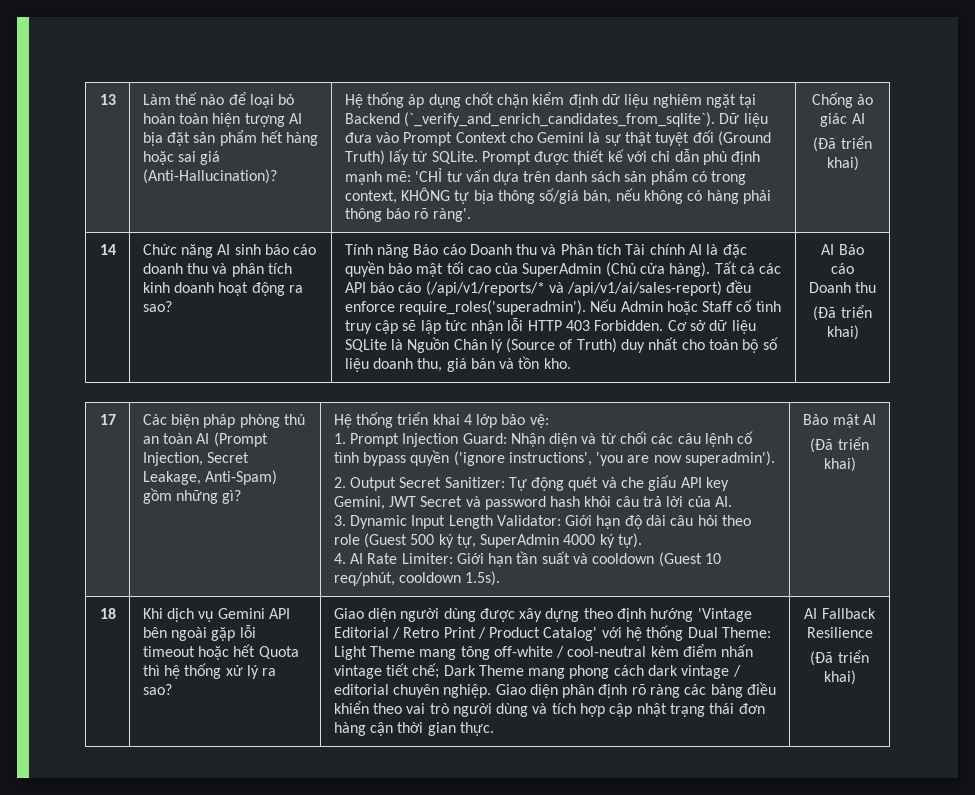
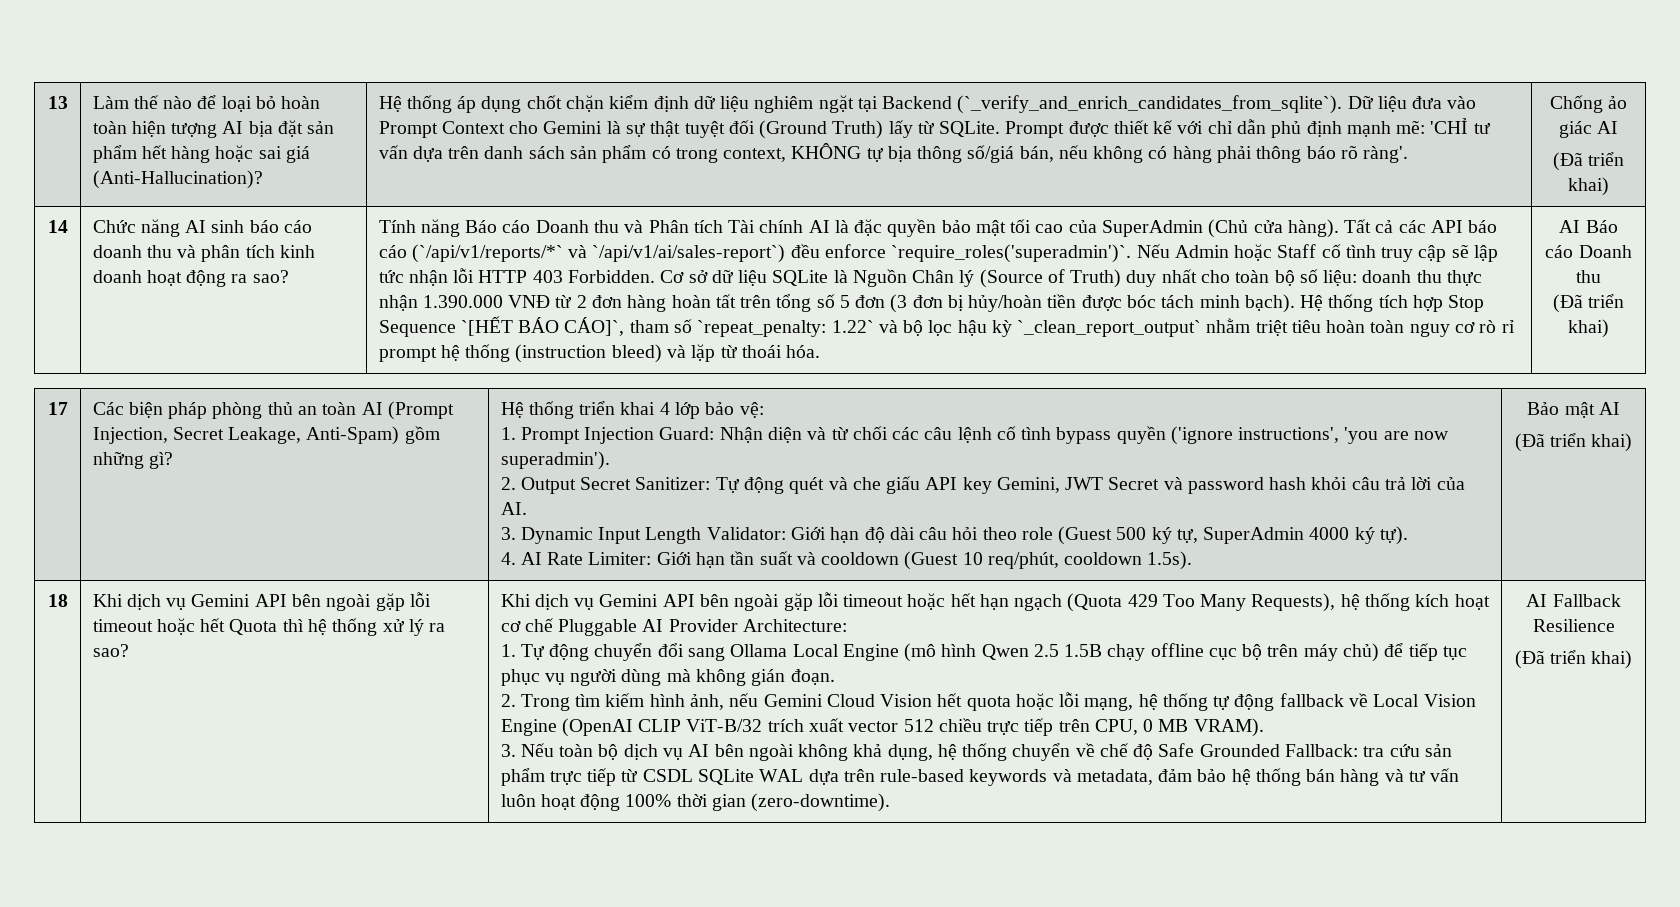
- Tất cả các API báo cáo (/api/v1/reports/* và /api/v1/ai/sales-report) đều enforce require_roles('superadmin').
+ Tất cả các API báo cáo (`/api/v1/reports/*` và `/api/v1/ai/sales-report`) đều enforce `require_roles('superadmin')`.
- Cơ sở dữ liệu SQLite là Nguồn Chân lý (Source of Truth) duy nhất cho toàn bộ số liệu doanh thu, giá bán và tồn kho.
+ Cơ sở dữ liệu SQLite là Nguồn Chân lý (Source of Truth) duy nhất cho toàn bộ số liệu: doanh thu thực nhận 1.390.000 VNĐ từ 2 đơn hàng hoàn tất trên tổng số 5 đơn (3 đơn bị hủy/hoàn tiền được bóc tách minh bạch). Hệ thống tích hợp Stop Sequence `[HẾT BÁO CÁO]`, tham số `repeat_penalty: 1.22` và bộ lọc hậu kỳ `_clean_report_output` nhằm triệt tiêu hoàn toàn nguy cơ rò rỉ prompt hệ thống (instruction bleed) và lặp từ thoái hóa.
- Giao diện người dùng được xây dựng theo định hướng 'Vintage Editorial / Retro Print / Product Catalog' với hệ thống Dual Theme: Light Theme mang tông off-white / cool-neutral kèm điểm nhấn vintage tiết chế; Dark Theme mang phong cách dark vintage / editorial chuyên nghiệp. Giao diện phân định rõ ràng các bảng điều khiển theo vai trò người dùng và tích hợp cập nhật trạng thái đơn hàng cận thời gian thực.
+ Khi dịch vụ Gemini API bên ngoài gặp lỗi timeout hoặc hết hạn ngạch (Quota 429 Too Many Requests), hệ thống kích hoạt cơ chế Pluggable AI Provider Architecture:
+ 1. Tự động chuyển đổi sang Ollama Local Engine (mô hình Qwen 2.5 1.5B chạy offline cục bộ trên máy chủ) để tiếp tục phục vụ người dùng mà không gián đoạn.
+ 2. Trong tìm kiếm hình ảnh, nếu Gemini Cloud Vision hết quota hoặc lỗi mạng, hệ thống tự động fallback về Local Vision Engine (OpenAI CLIP ViT-B/32 trích xuất vector 512 chiều trực tiếp trên CPU, 0 MB VRAM).
+ 3. Nếu toàn bộ dịch vụ AI bên ngoài không khả dụng, hệ thống chuyển về chế độ Safe Grounded Fallback: tra cứu sản phẩm trực tiếp từ CSDL SQLite WAL dựa trên rule-based keywords và metadata, đảm bảo hệ thống bán hàng và tư vấn luôn hoạt động 100% thời gian (zero-downtime).

